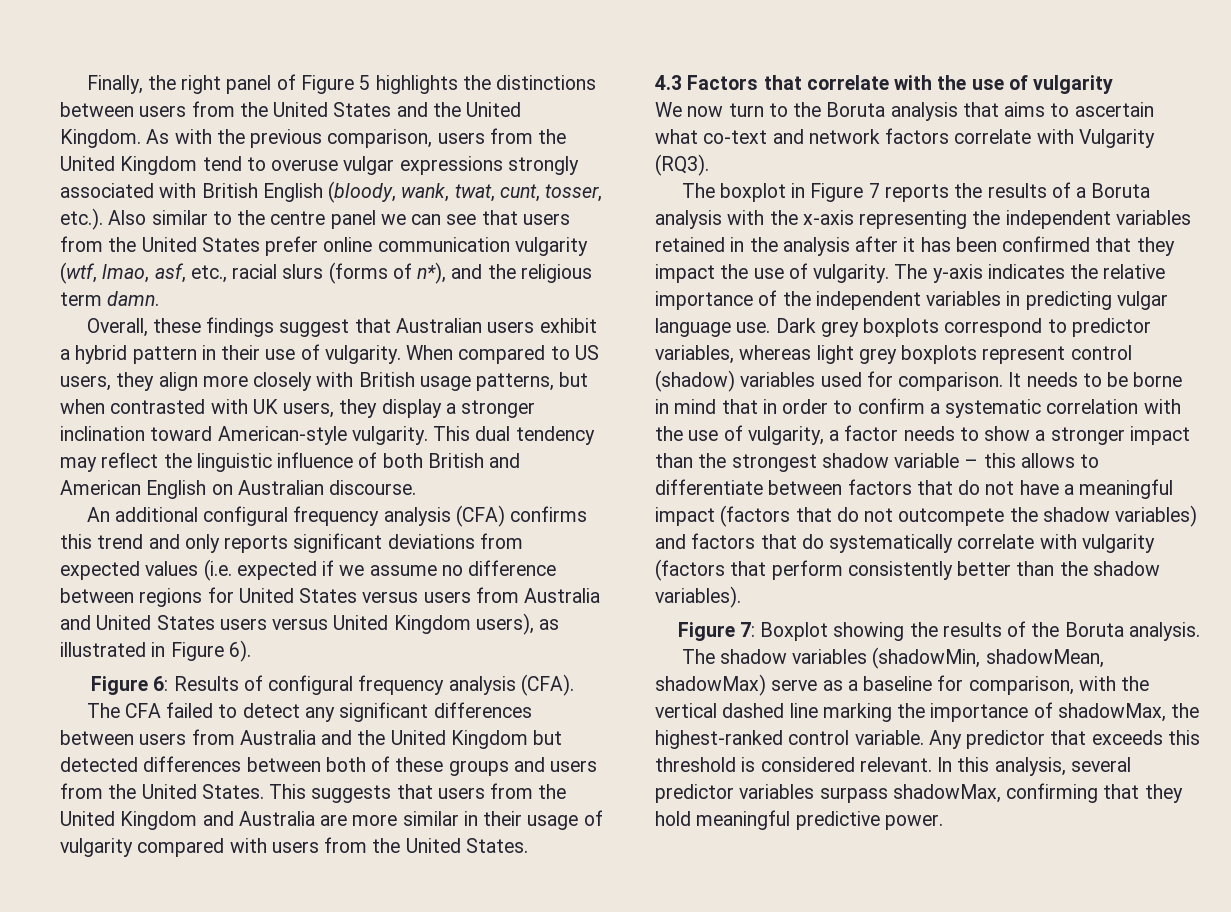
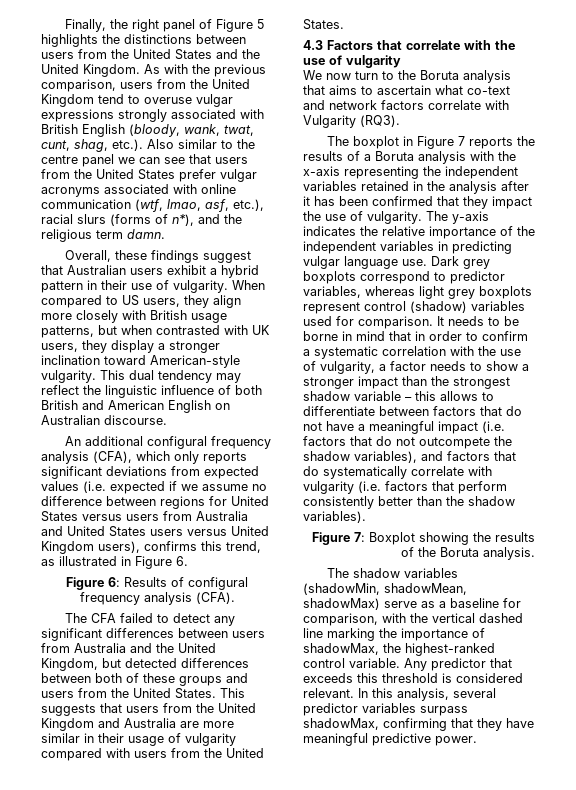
- As with the previous comparison, users from the United Kingdom tend to overuse vulgar expressions strongly associated with British English (bloody, wank, twat, cunt, tosser, etc.). Also similar to the centre panel we can see that users from the United States prefer online communication vulgarity (wtf, lmao, asf, etc., racial slurs (forms of n*), and the religious term damn.
+ As with the previous comparison, users from the United Kingdom tend to overuse vulgar expressions strongly associated with British English (bloody, wank, twat, cunt, shag, etc.). Also similar to the centre panel we can see that users from the United States prefer vulgar acronyms associated with online communication (wtf, lmao, asf, etc.), racial slurs (forms of n*), and the religious term damn.
- An additional configural frequency analysis (CFA) confirms this trend and only reports significant deviations from expected values (i.e. expected if we assume no difference between regions for United States versus users from Australia and United States users versus United Kingdom users), as illustrated in Figure 6).
+ An additional configural frequency analysis (CFA), which only reports significant deviations from expected values (i.e. expected if we assume no difference between regions for United States versus users from Australia and United States users versus United Kingdom users), confirms this trend, as illustrated in Figure 6.
- The CFA failed to detect any significant differences between users from Australia and the United Kingdom but detected differences between both of these groups and users from the United States.
+ The CFA failed to detect any significant differences between users from Australia and the United Kingdom, but detected differences between both of these groups and users from the United States.
- It needs to be borne in mind that in order to confirm a systematic correlation with the use of vulgarity, a factor needs to show a stronger impact than the strongest shadow variable – this allows to differentiate between factors that do not have a meaningful impact (factors that do not outcompete the shadow variables) and factors that do systematically correlate with vulgarity (factors that perform consistently better than the shadow variables).
+ It needs to be borne in mind that in order to confirm a systematic correlation with the use of vulgarity, a factor needs to show a stronger impact than the strongest shadow variable – this allows to differentiate between factors that do not have a meaningful impact (i.e. factors that do not outcompete the shadow variables), and factors that do systematically correlate with vulgarity (i.e. factors that perform consistently better than the shadow variables).
- In this analysis, several predictor variables surpass shadowMax, confirming that they hold meaningful predictive power.
+ In this analysis, several predictor variables surpass shadowMax, confirming that they have meaningful predictive power.

